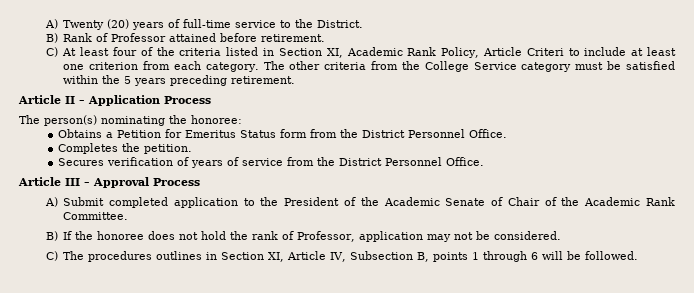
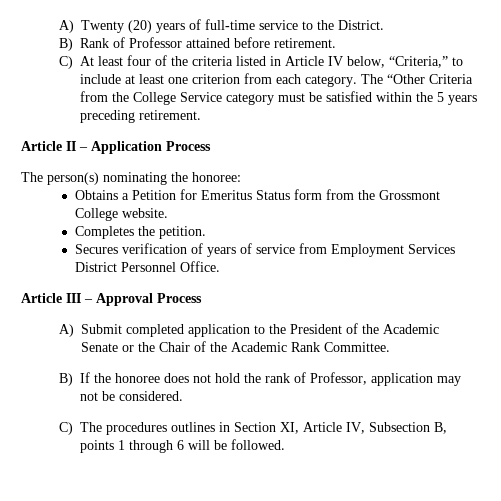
- C) At least four of the criteria listed in Section XI, Academic Rank Policy, Article Criteri to include at least one criterion from each category.
+ C) At least four of the criteria listed in Article IV below, “Criteria,” to include at least one criterion from each category.
- The other criteria from the College Service category must be satisfied within the 5 years preceding retirement.
+ The “Other Criteria from the College Service category must be satisfied within the 5 years preceding retirement.
- Obtains a Petition for Emeritus Status form from the District Personnel Office.
+ Obtains a Petition for Emeritus Status form from the Grossmont College website.
- Secures verification of years of service from the District Personnel Office.
+ Secures verification of years of service from Employment Services District Personnel Office.
- A) Submit completed application to the President of the Academic Senate of Chair of the Academic Rank Committee.
+ A) Submit completed application to the President of the Academic Senate or the Chair of the Academic Rank Committee.

